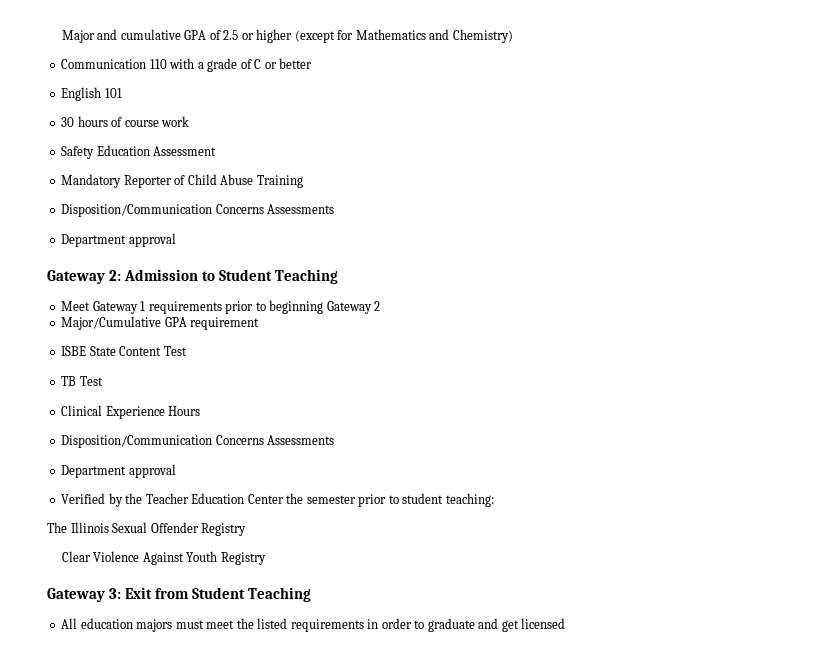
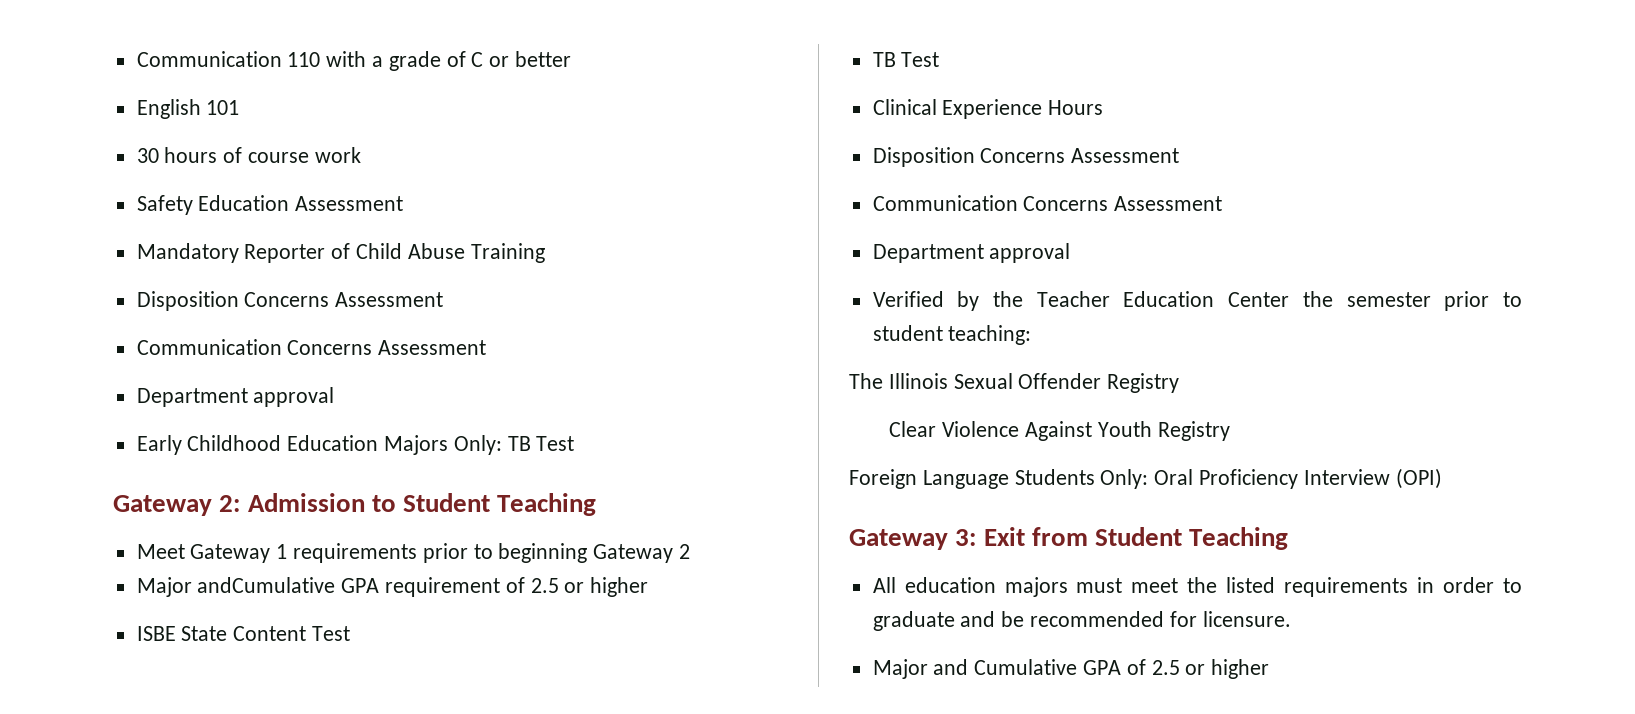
- Major and cumulative GPA of 2.5 or higher (except for Mathematics and Chemistry)
  Mandatory Reporter of Child Abuse Training
- Disposition/Communication Concerns Assessments
+ Disposition Concerns Assessment
+ Communication Concerns Assessment
  Department approval
+ Early Childhood Education Majors Only: TB Test
- Major/Cumulative GPA requirement
+ Major andCumulative GPA requirement of 2.5 or higher
  Clinical Experience Hours
- Disposition/Communication Concerns Assessments
+ Disposition Concerns Assessment
+ Communication Concerns Assessment
+ Foreign Language Students Only: Oral Proficiency Interview (OPI)
- All education majors must meet the listed requirements in order to graduate and get licensed
+ All education majors must meet the listed requirements in order to graduate and be recommended for licensure.
+ Major and Cumulative GPA of 2.5 or higher

